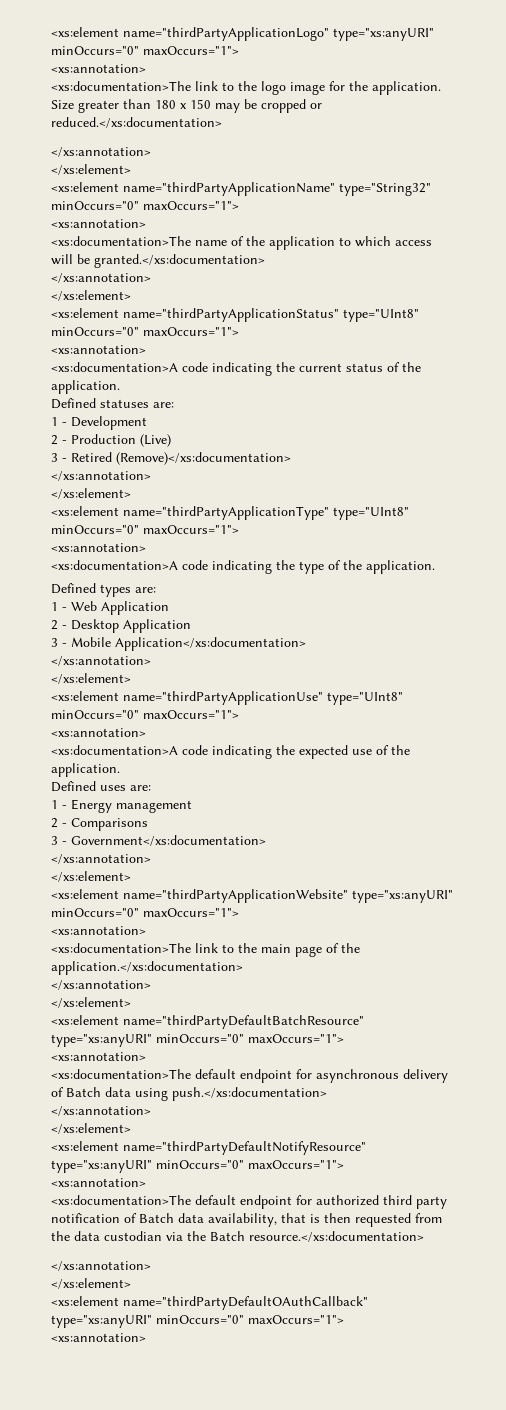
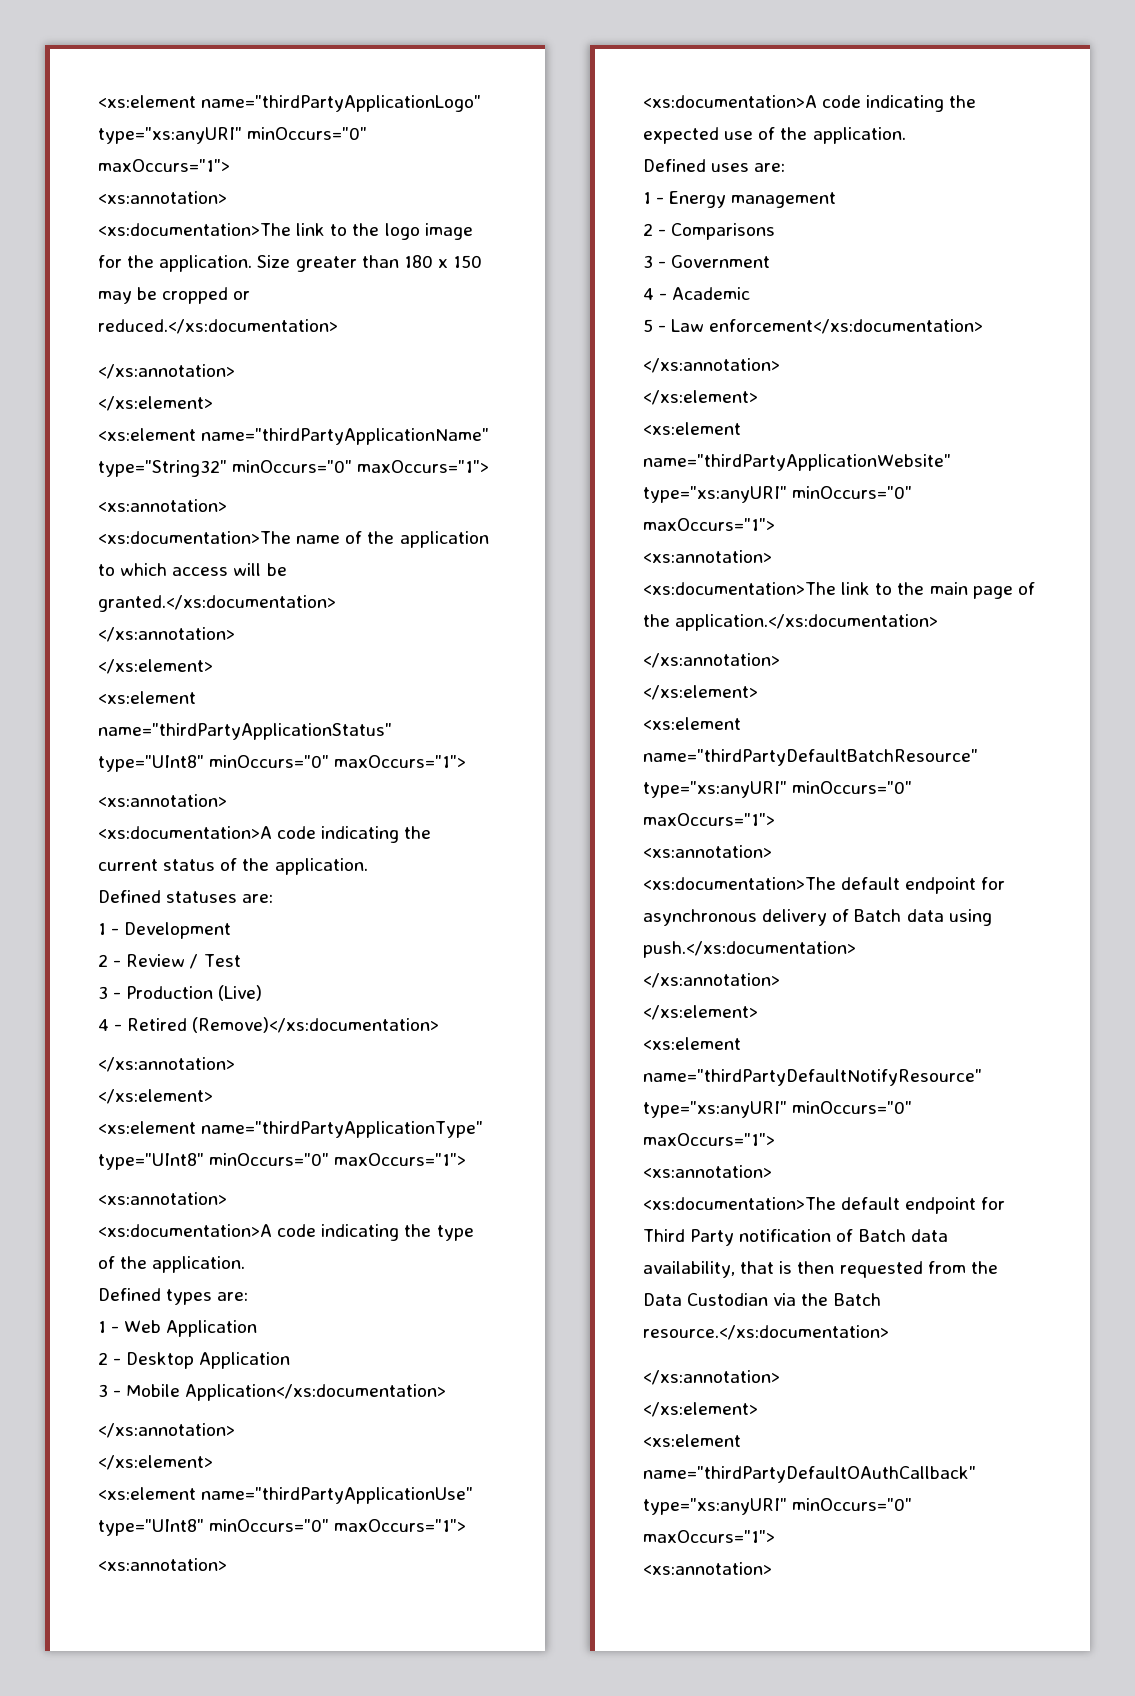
- 2 - Production (Live)
+ 2 - Review / Test
+ 3 - Production (Live)
- 3 - Retired (Remove)</xs:documentation>
+ 4 - Retired (Remove)</xs:documentation>
- 3 - Government</xs:documentation>
+ 3 - Government
+ 4 - Academic
+ 5 - Law enforcement</xs:documentation>
- <xs:documentation>The default endpoint for authorized third party notification of Batch data availability, that is then requested from the data custodian via the Batch resource.</xs:documentation>
+ <xs:documentation>The default endpoint for Third Party notification of Batch data availability, that is then requested from the Data Custodian via the Batch resource.</xs:documentation>

